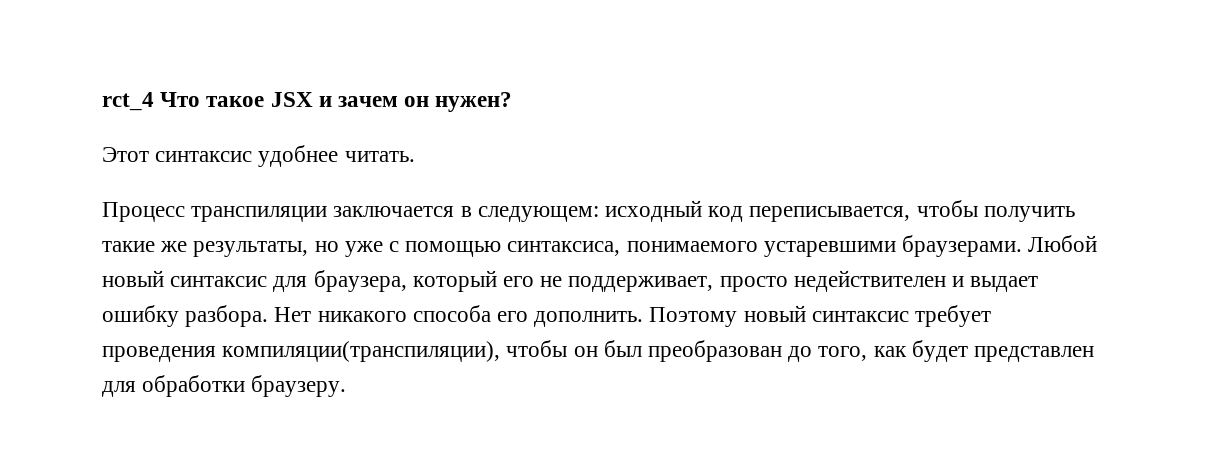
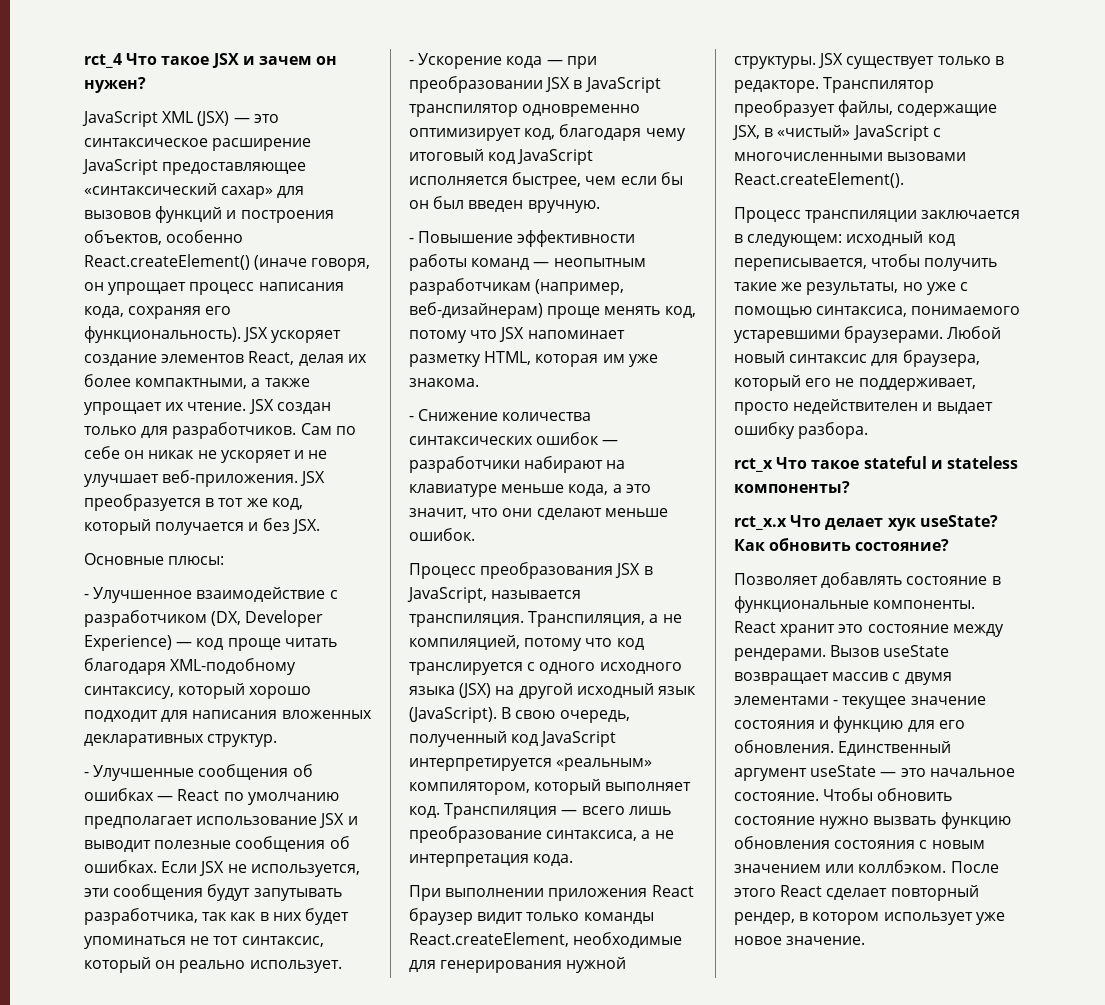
- Этот синтаксис удобнее читать.
+ JavaScript XML (JSX) — это синтаксическое расширение JavaScript предоставляющее «синтаксический сахар» для вызовов функций и построения объектов, особенно React.createElement() (иначе говоря, он упрощает процесс написания кода, сохраняя его функциональность). JSX ускоряет создание элементов React, делая их более компактными, а также упрощает их чтение. JSX создан только для разработчиков. Сам по себе он никак не ускоряет и не улучшает веб-приложения. JSX преобразуется в тот же код, который получается и без JSX.
+ Основные плюсы:
+ - Улучшенное взаимодействие с разработчиком (DX, Developer Experience) — код проще читать благодаря XML-подобному синтаксису, который хорошо подходит для написания вложенных декларативных структур.
+ - Улучшенные сообщения об ошибках — React по умолчанию предполагает использование JSX и выводит полезные сообщения об ошибках. Если JSX не используется, эти сообщения будут запутывать разработчика, так как в них будет упоминаться не тот синтаксис, который он реально использует.
+ - Ускорение кода — при преобразовании JSX в JavaScript транспилятор одновременно оптимизирует код, благодаря чему итоговый код JavaScript исполняется быстрее, чем если бы он был введен вручную.
+ - Повышение эффективности работы команд — неопытным разработчикам (например, веб-дизайнерам) проще менять код, потому что JSX напоминает разметку HTML, которая им уже знакома.
+ - Снижение количества синтаксических ошибок — разработчики набирают на клавиатуре меньше кода, а это значит, что они сделают меньше ошибок.
+ Процесс преобразования JSX в JavaScript, называется транспиляция. Транспиляция, а не компиляцией, потому что код транслируется с одного исходного языка (JSX) на другой исходный язык (JavaScript). В свою очередь, полученный код JavaScript интерпретируется «реальным» компилятором, который выполняет код. Транспиляция — всего лишь преобразование синтаксиса, а не интерпретация кода.
+ При выполнении приложения React браузер видит только команды React.createElement, необходимые для генерирования нужной структуры. JSX существует только в редакторе. Транспилятор преобразует файлы, содержащие JSX, в «чистый» JavaScript с многочисленными вызовами React.createElement().
- Любой новый синтаксис для браузера, который его не поддерживает, просто недействителен и выдает ошибку разбора. Нет никакого способа его дополнить. Поэтому новый синтаксис требует проведения компиляции(транспиляции), чтобы он был преобразован до того, как будет представлен для обработки браузеру.
+ Любой новый синтаксис для браузера, который его не поддерживает, просто недействителен и выдает ошибку разбора.
+ rct_x Что такое stateful и stateless компоненты?
+ rct_x.x Что делает хук useState? Как обновить состояние?
+ Позволяет добавлять состояние в функциональные компоненты. React хранит это состояние между рендерами. Вызов useState возвращает массив с двумя элементами - текущее значение состояния и функцию для его обновления. Единственный аргумент useState — это начальное состояние. Чтобы обновить состояние нужно вызвать функцию обновления состояния с новым значением или коллбэком. После этого React сделает повторный рендер, в котором использует уже новое значение.

